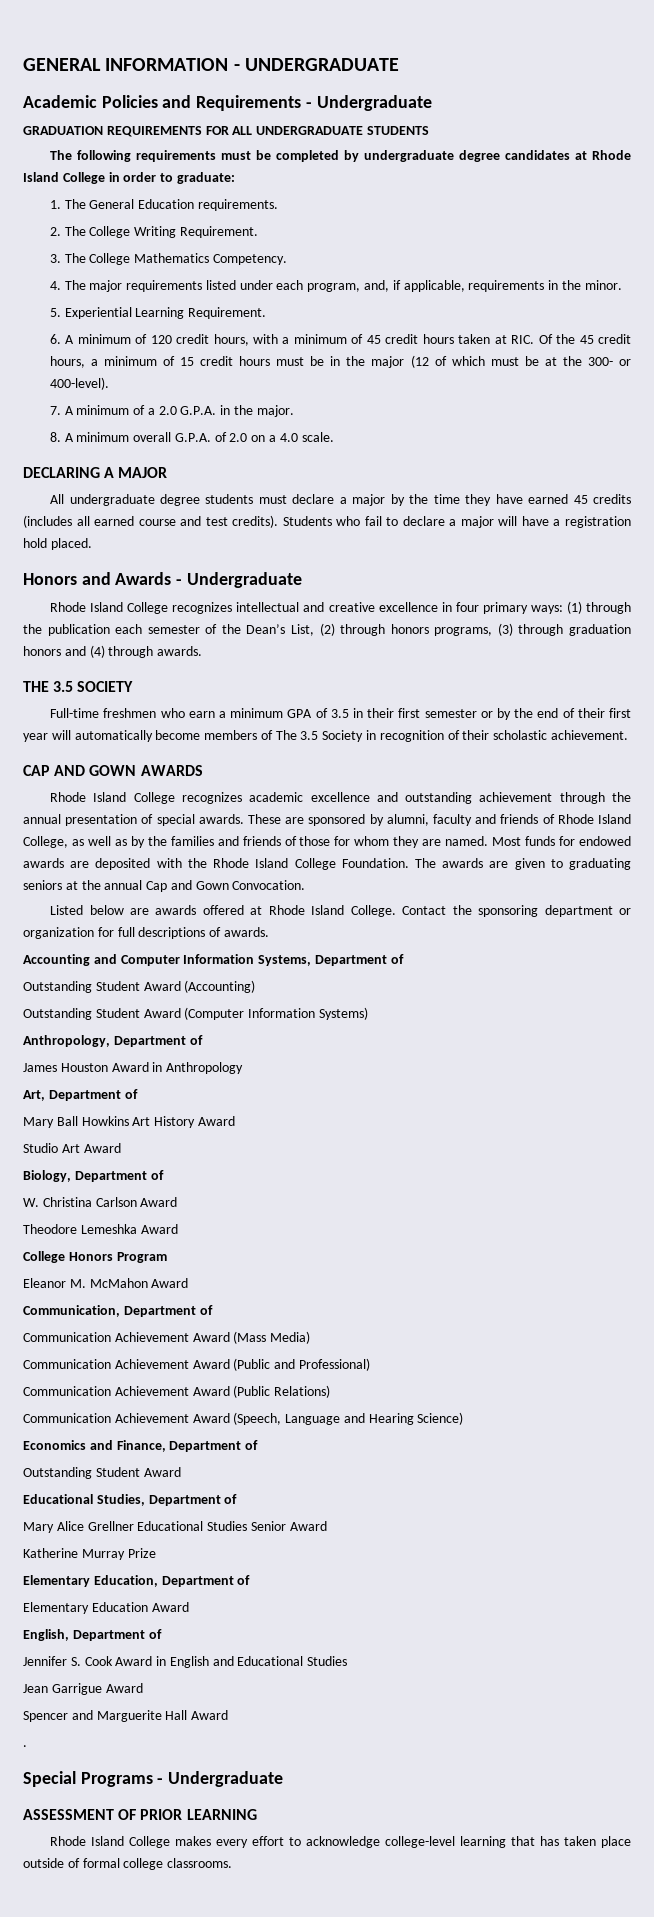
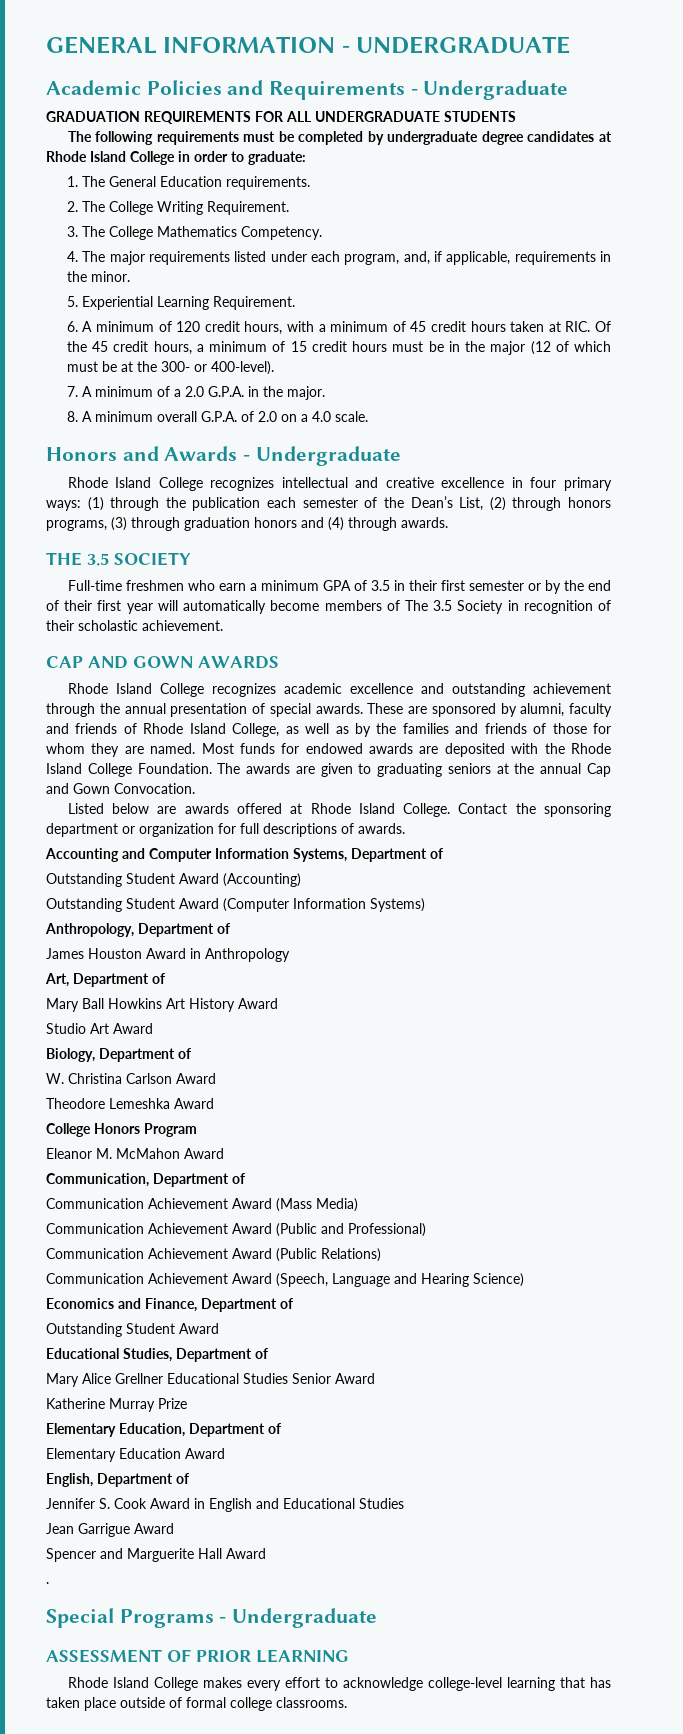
- DECLARING A MAJOR
- All undergraduate degree students must declare a major by the time they have earned 45 credits (includes all earned course and test credits). Students who fail to declare a major will have a registration hold placed.

